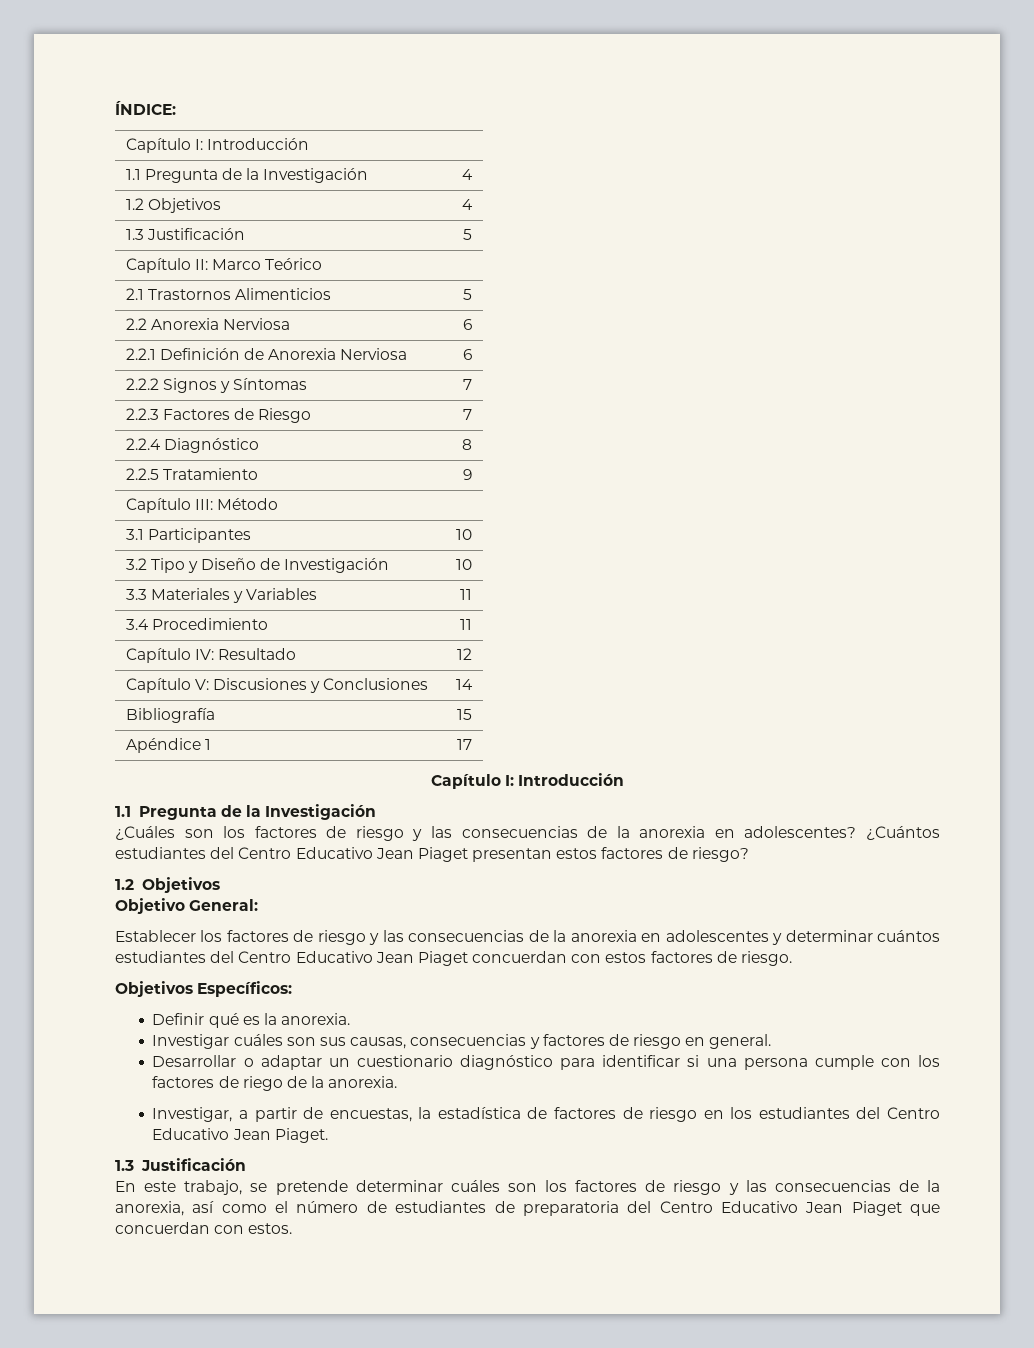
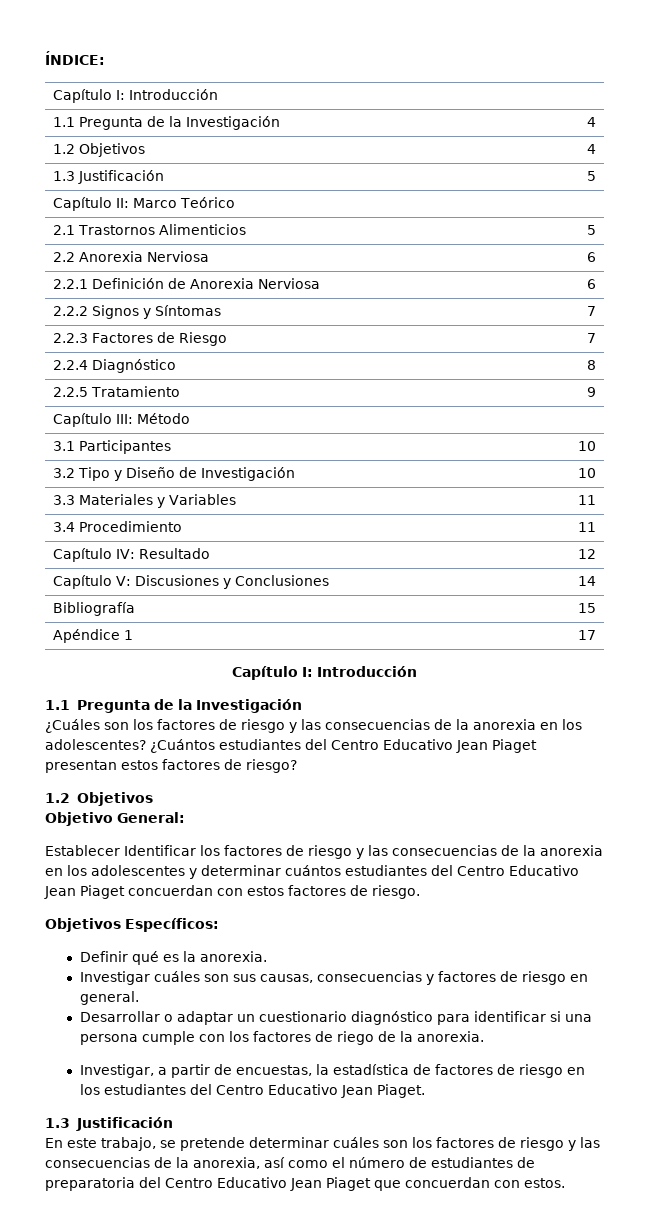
- ¿Cuáles son los factores de riesgo y las consecuencias de la anorexia en adolescentes?
+ ¿Cuáles son los factores de riesgo y las consecuencias de la anorexia en los adolescentes?
- Establecer los factores de riesgo y las consecuencias de la anorexia en adolescentes y determinar cuántos estudiantes del Centro Educativo Jean Piaget concuerdan con estos factores de riesgo.
+ Establecer Identificar los factores de riesgo y las consecuencias de la anorexia en los adolescentes y determinar cuántos estudiantes del Centro Educativo Jean Piaget concuerdan con estos factores de riesgo.

